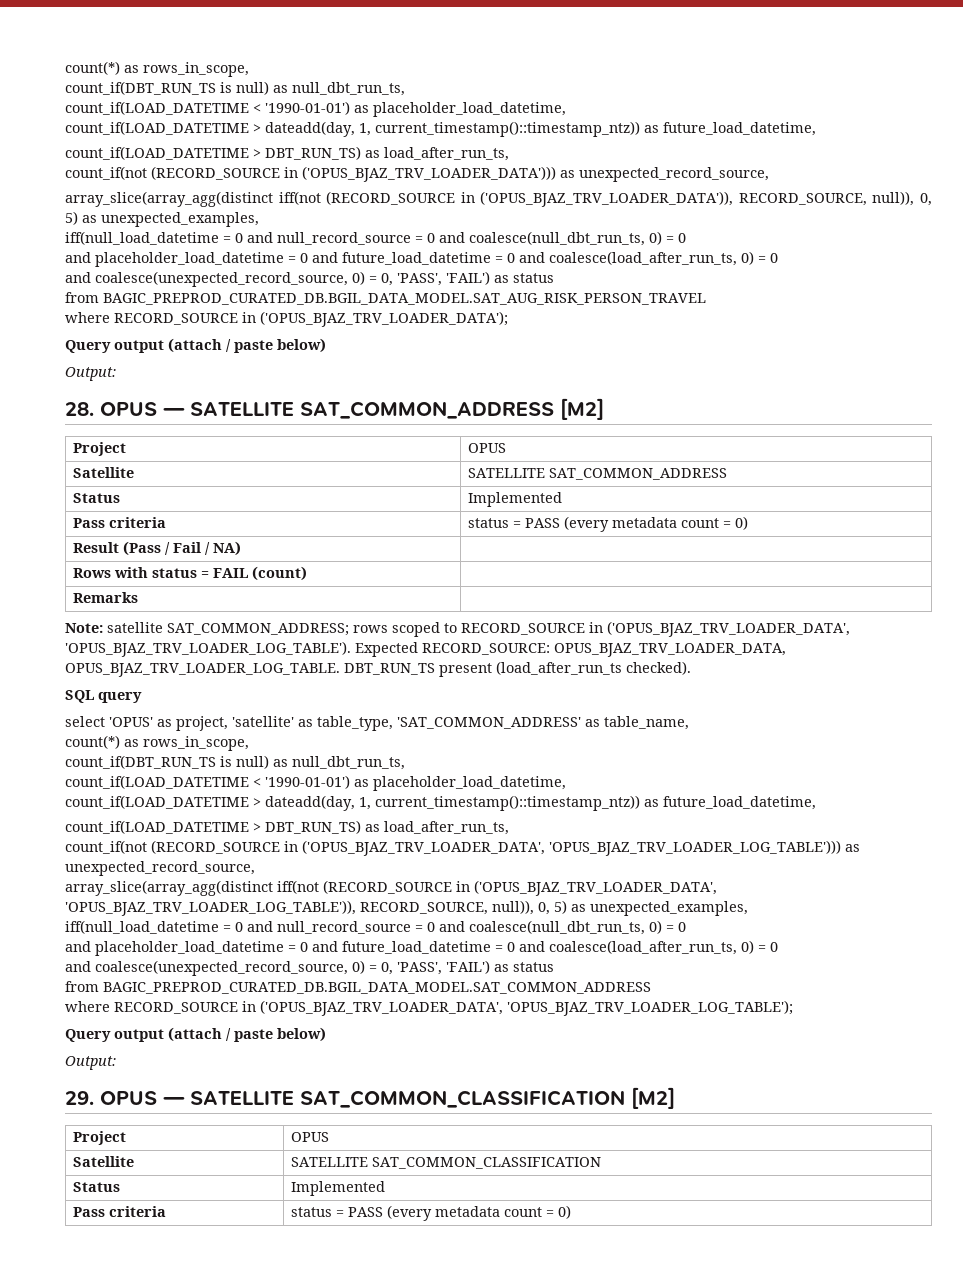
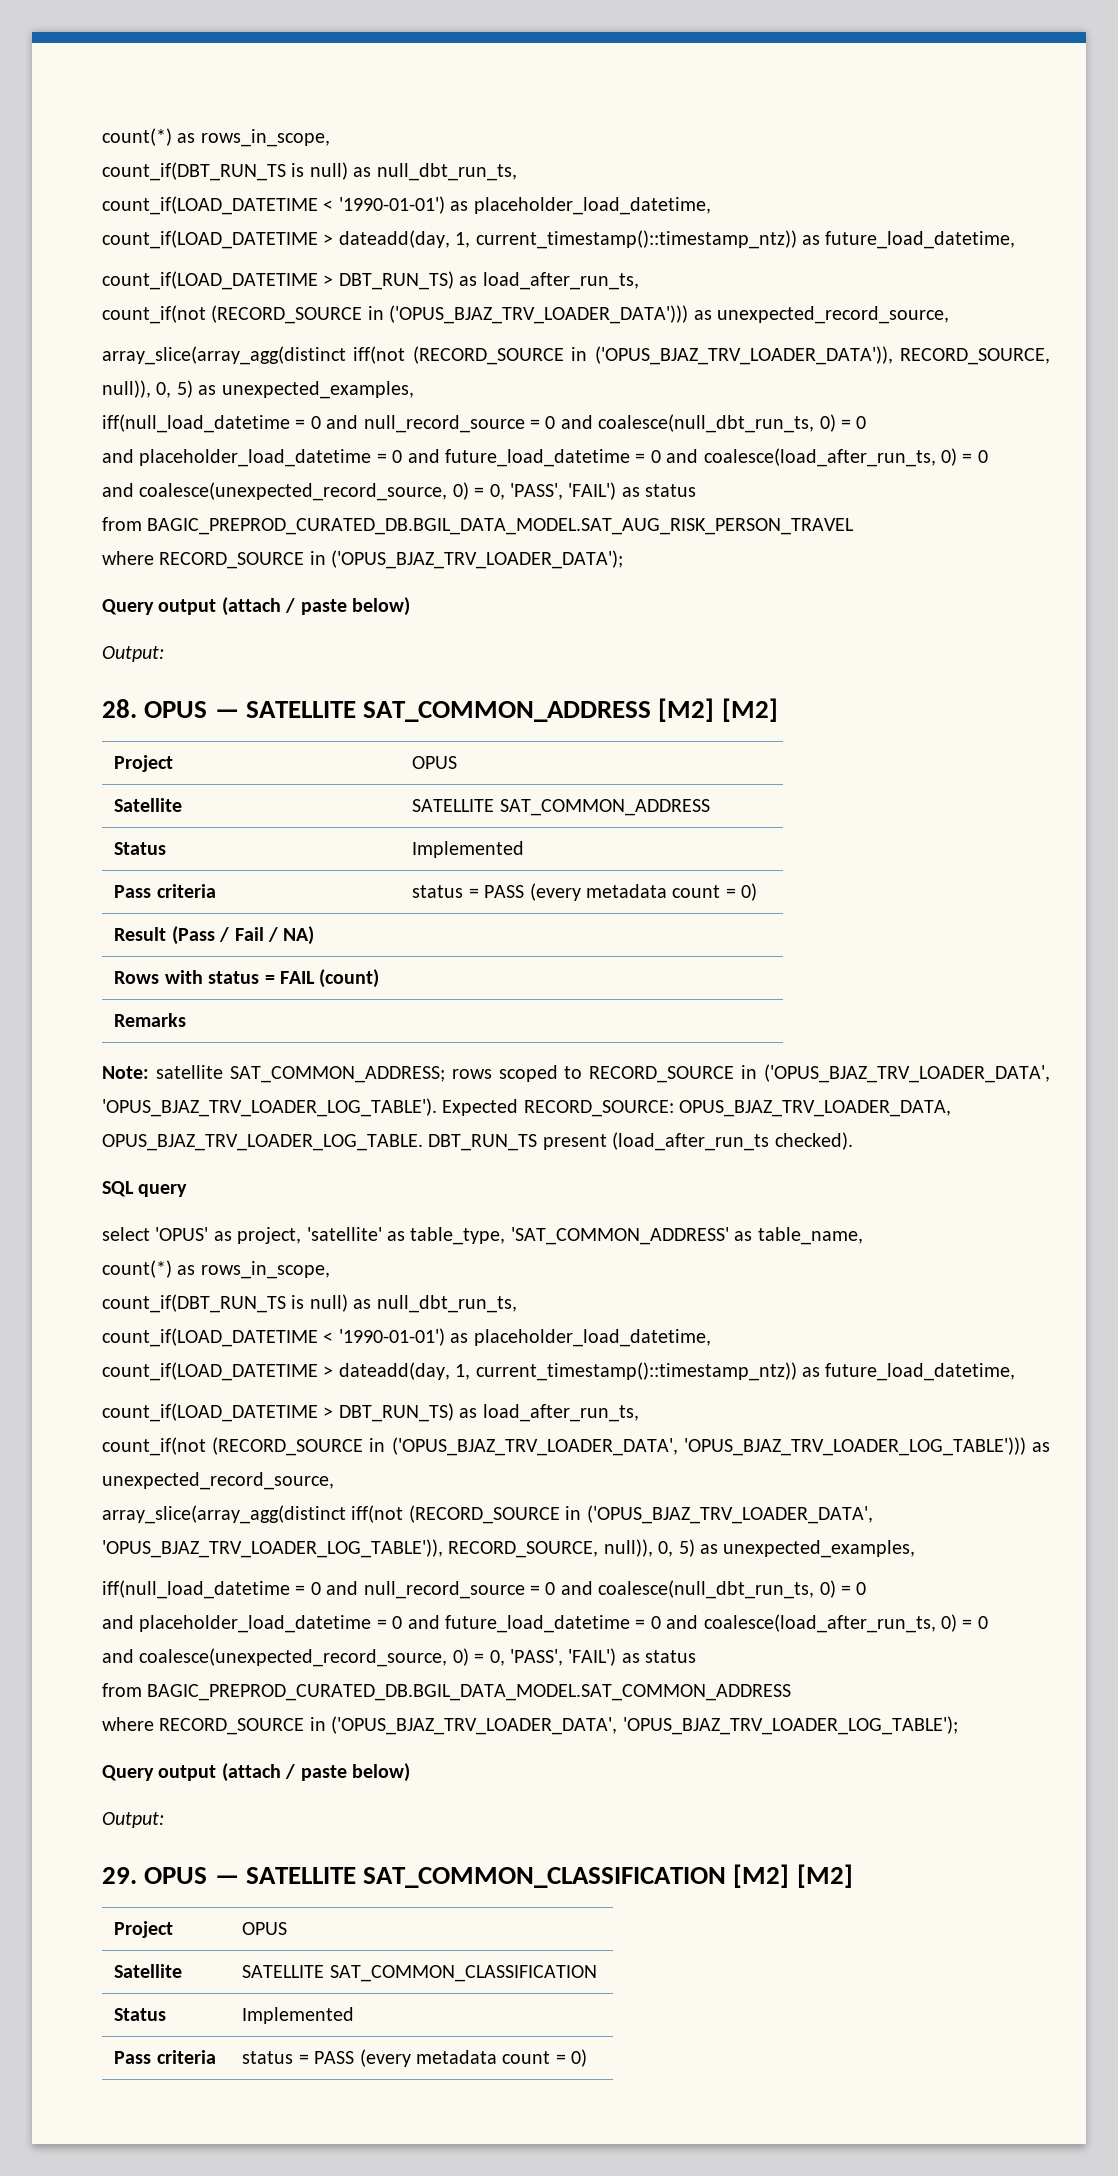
- 28. OPUS — SATELLITE SAT_COMMON_ADDRESS [M2]
+ 28. OPUS — SATELLITE SAT_COMMON_ADDRESS [M2] [M2]
- 29. OPUS — SATELLITE SAT_COMMON_CLASSIFICATION [M2]
+ 29. OPUS — SATELLITE SAT_COMMON_CLASSIFICATION [M2] [M2]

